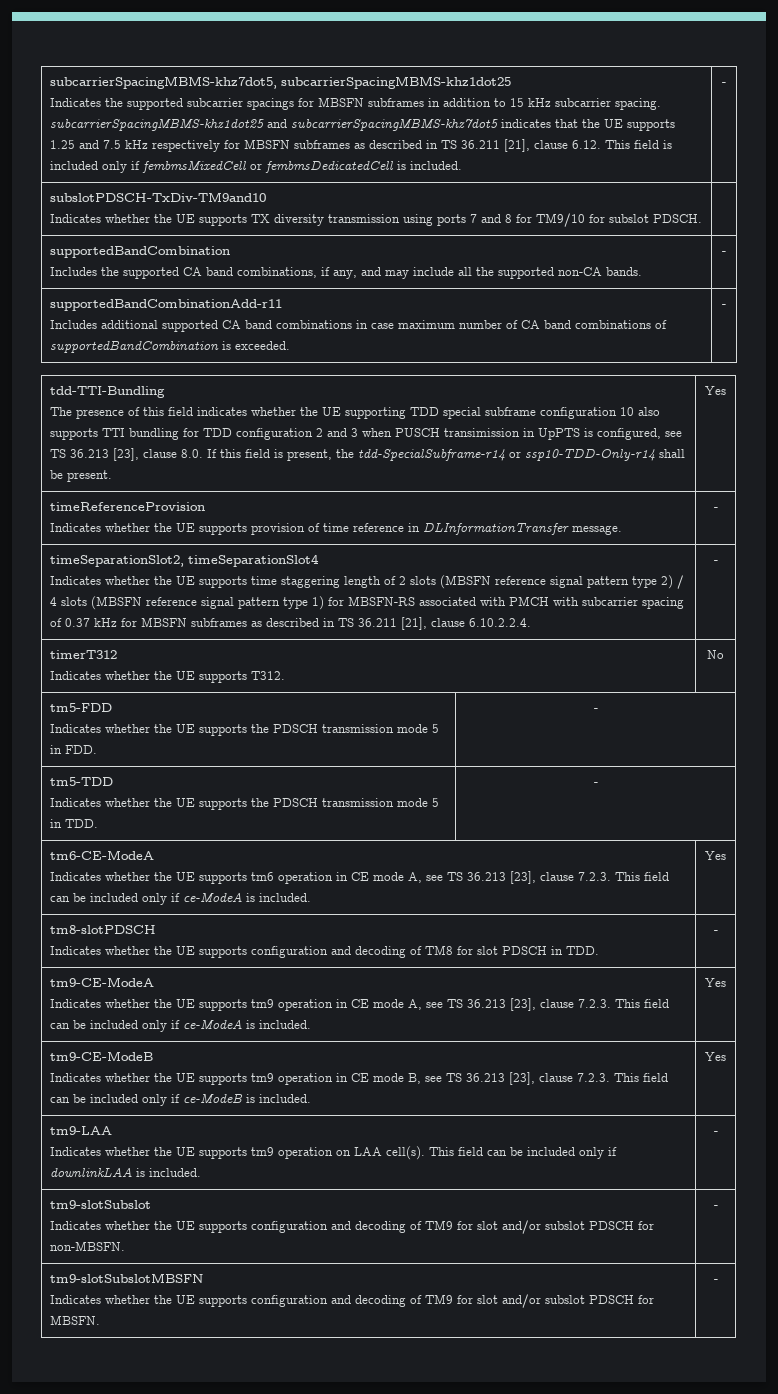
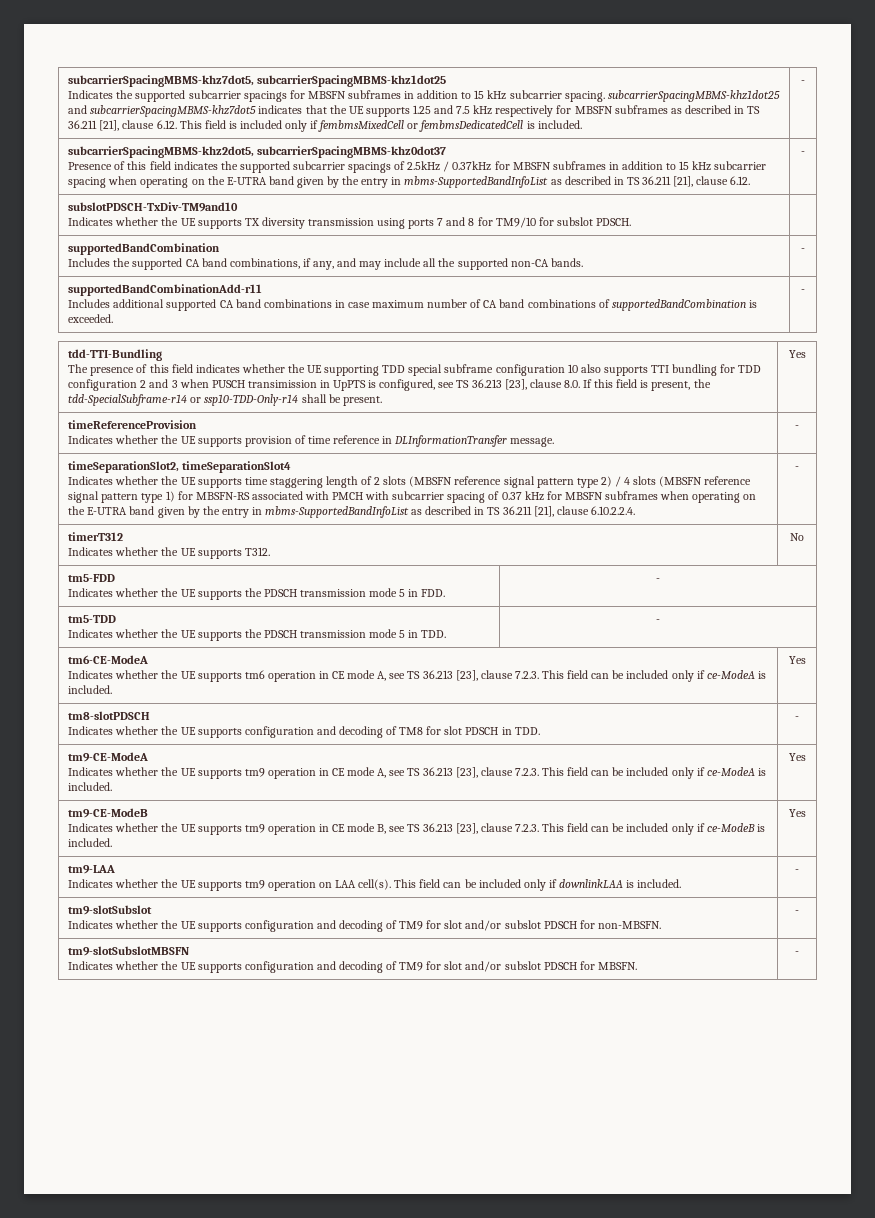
+ subcarrierSpacingMBMS-khz2dot5, subcarrierSpacingMBMS-khz0dot37
+ Presence of this field indicates the supported subcarrier spacings of 2.5kHz / 0.37kHz for MBSFN subframes in addition to 15 kHz subcarrier spacing when operating on the E-UTRA band given by the entry in mbms-SupportedBandInfoList as described in TS 36.211 [21], clause 6.12. | -
- Indicates whether the UE supports time staggering length of 2 slots (MBSFN reference signal pattern type 2) / 4 slots (MBSFN reference signal pattern type 1) for MBSFN-RS associated with PMCH with subcarrier spacing of 0.37 kHz for MBSFN subframes as described in TS 36.211 [21], clause 6.10.2.2.4.
+ Indicates whether the UE supports time staggering length of 2 slots (MBSFN reference signal pattern type 2) / 4 slots (MBSFN reference signal pattern type 1) for MBSFN-RS associated with PMCH with subcarrier spacing of 0.37 kHz for MBSFN subframes when operating on the E-UTRA band given by the entry in mbms-SupportedBandInfoList as described in TS 36.211 [21], clause 6.10.2.2.4.

